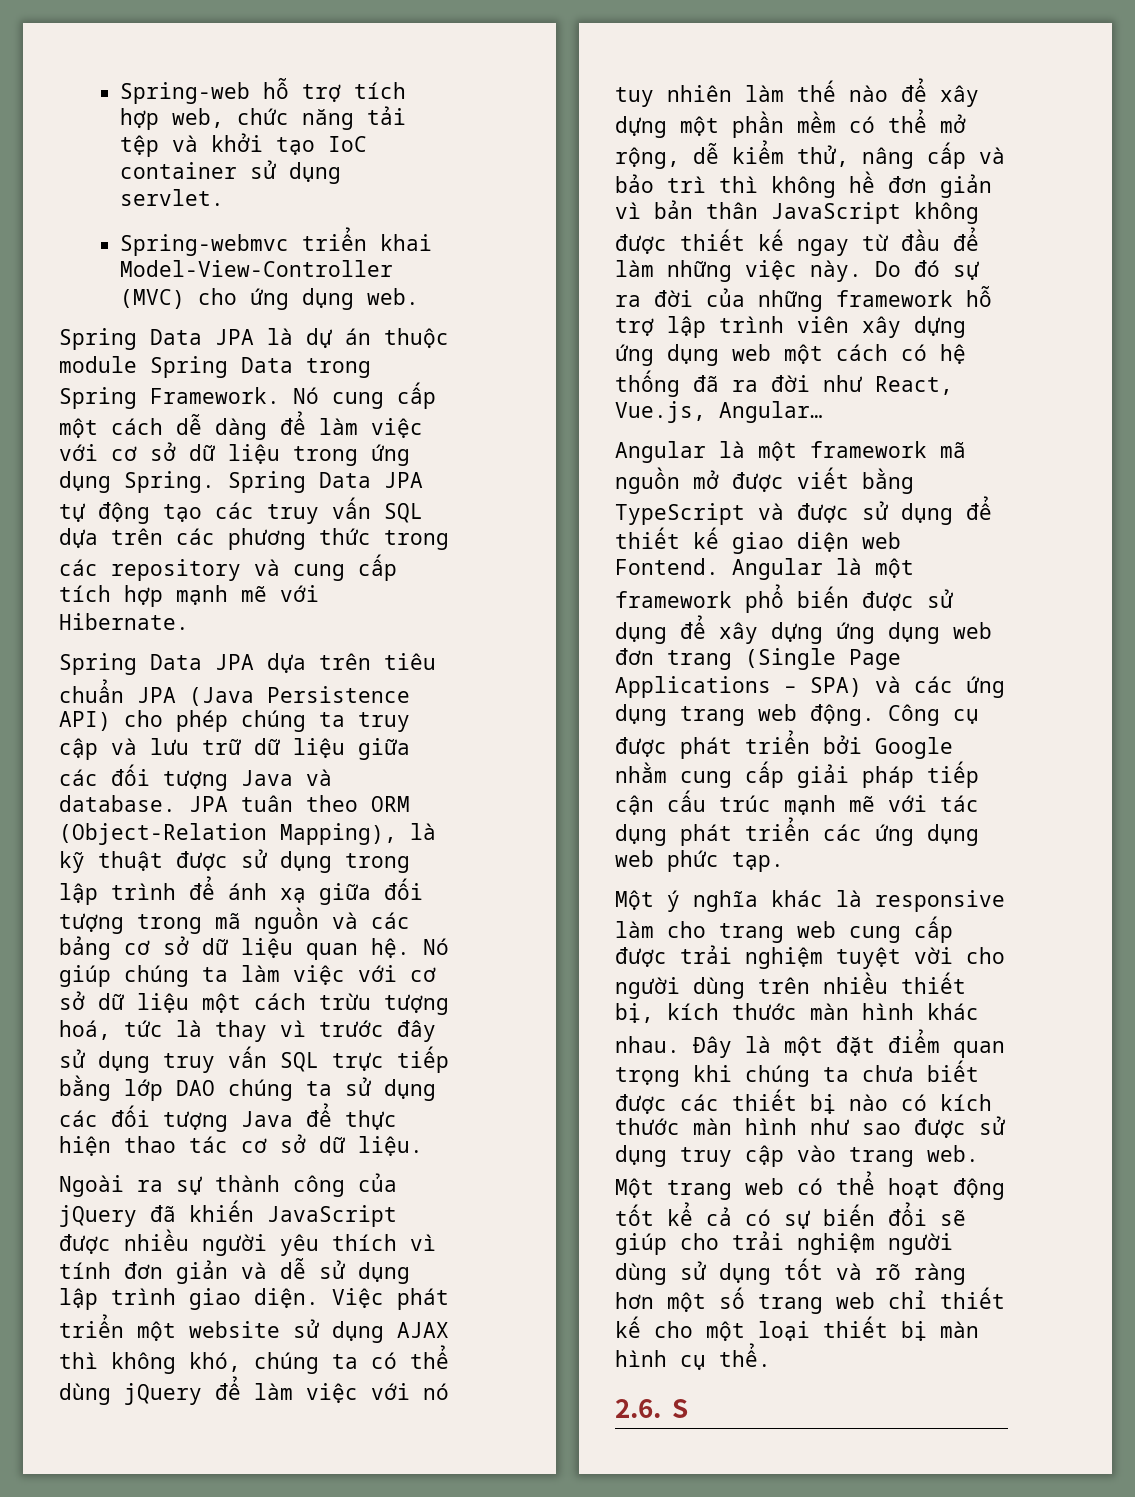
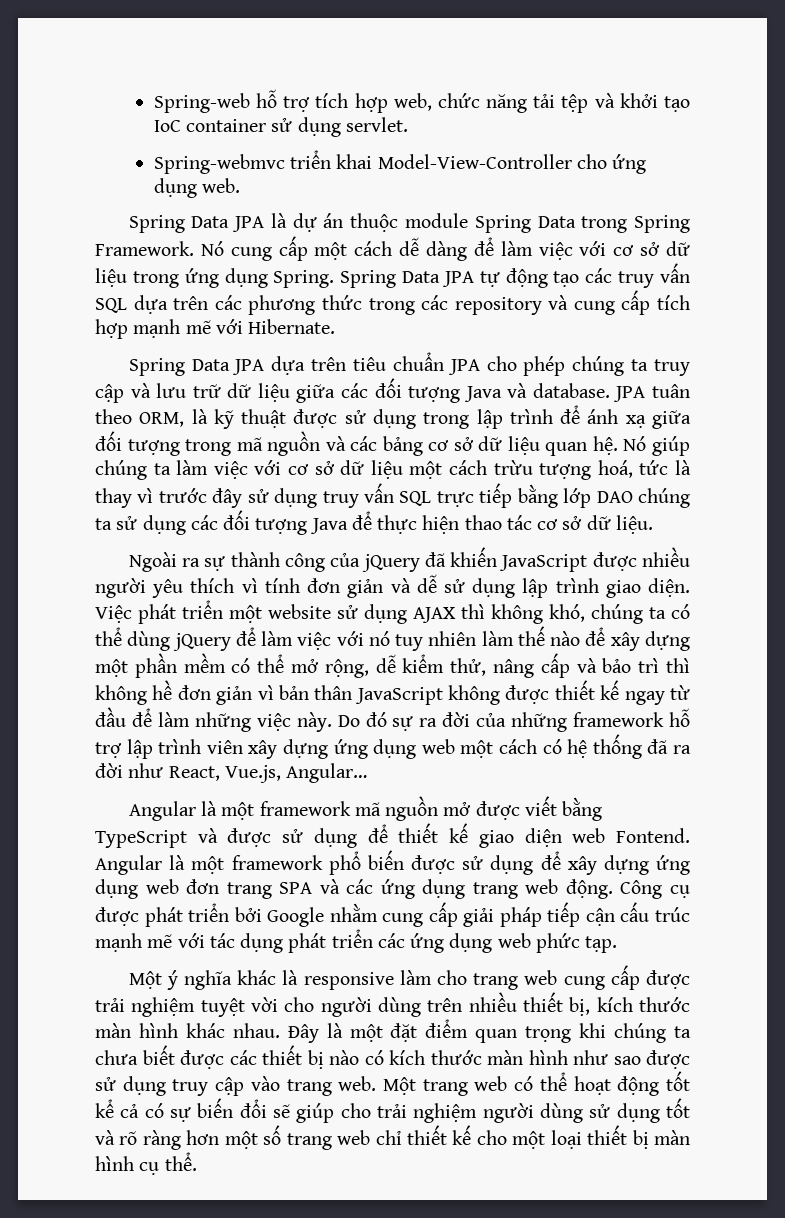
- Spring-webmvc triển khai Model-View-Controller (MVC) cho ứng dụng web.
+ Spring-webmvc triển khai Model-View-Controller cho ứng dụng web.
- Spring Data JPA dựa trên tiêu chuẩn JPA (Java Persistence API) cho phép chúng ta truy cập và lưu trữ dữ liệu giữa các đối tượng Java và database.
+ Spring Data JPA dựa trên tiêu chuẩn JPA cho phép chúng ta truy cập và lưu trữ dữ liệu giữa các đối tượng Java và database.
- JPA tuân theo ORM (Object-Relation Mapping), là kỹ thuật được sử dụng trong lập trình để ánh xạ giữa đối tượng trong mã nguồn và các bảng cơ sở dữ liệu quan hệ.
+ JPA tuân theo ORM, là kỹ thuật được sử dụng trong lập trình để ánh xạ giữa đối tượng trong mã nguồn và các bảng cơ sở dữ liệu quan hệ.
- Angular là một framework phổ biến được sử dụng để xây dựng ứng dụng web đơn trang (Single Page Applications – SPA) và các ứng dụng trang web động.
+ Angular là một framework phổ biến được sử dụng để xây dựng ứng dụng web đơn trang SPA và các ứng dụng trang web động.
- 2.6. S

